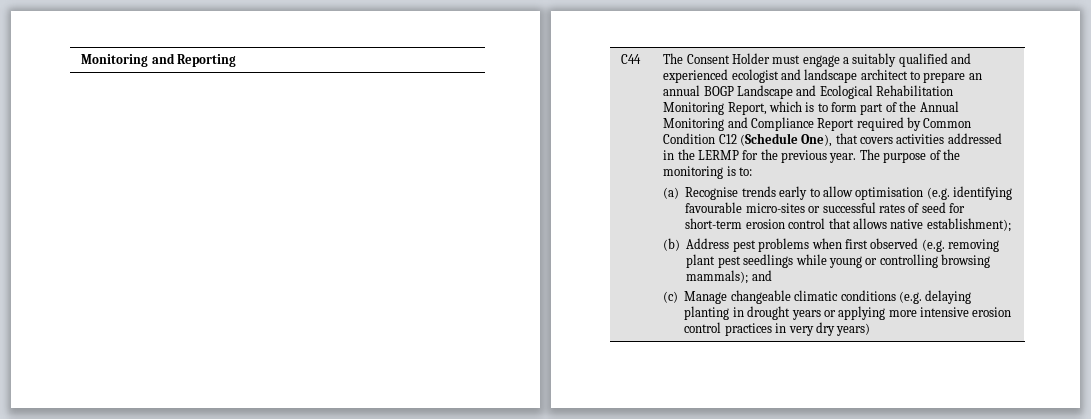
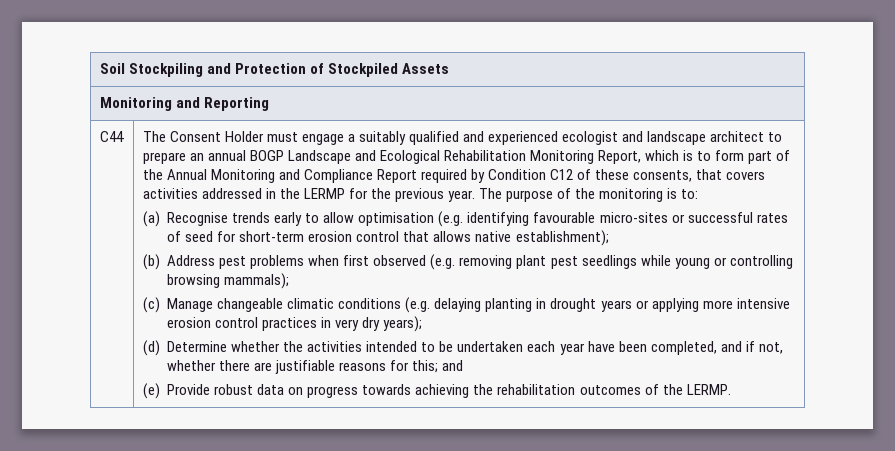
+ Soil Stockpiling and Protection of Stockpiled Assets
- The Consent Holder must engage a suitably qualified and experienced ecologist and landscape architect to prepare an annual BOGP Landscape and Ecological Rehabilitation Monitoring Report, which is to form part of the Annual Monitoring and Compliance Report required by Common Condition C12 (Schedule One), that covers activities addressed in the LERMP for the previous year.
+ The Consent Holder must engage a suitably qualified and experienced ecologist and landscape architect to prepare an annual BOGP Landscape and Ecological Rehabilitation Monitoring Report, which is to form part of the Annual Monitoring and Compliance Report required by Condition C12 of these consents, that covers activities addressed in the LERMP for the previous year.
- (b) Address pest problems when first observed (e.g. removing plant pest seedlings while young or controlling browsing mammals); and
+ (b) Address pest problems when first observed (e.g. removing plant pest seedlings while young or controlling browsing mammals);
- (c) Manage changeable climatic conditions (e.g. delaying planting in drought years or applying more intensive erosion control practices in very dry years)
+ (c) Manage changeable climatic conditions (e.g. delaying planting in drought years or applying more intensive erosion control practices in very dry years);
+ (d) Determine whether the activities intended to be undertaken each year have been completed, and if not, whether there are justifiable reasons for this; and
+ (e) Provide robust data on progress towards achieving the rehabilitation outcomes of the LERMP.

